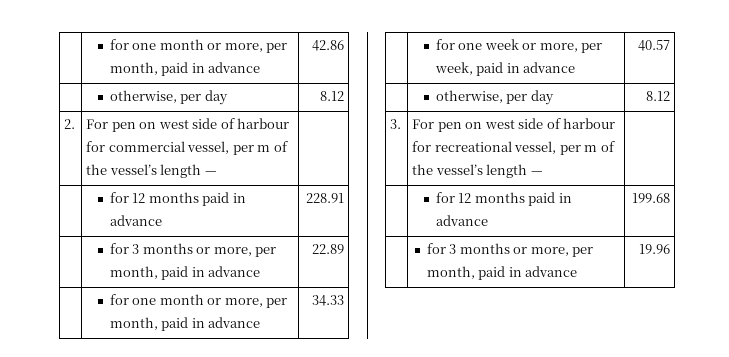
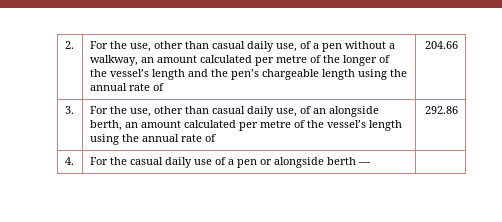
- | for one month or more, per month, paid in advance | 42.86
- | otherwise, per day | 8.12
- 2. | For pen on west side of harbour for commercial vessel, per m of the vessel’s length — |
- | for 12 months paid in advance | 228.91
- | for 3 months or more, per month, paid in advance | 22.89
- | for one month or more, per month, paid in advance | 34.33
- | for one week or more, per week, paid in advance | 40.57
- | otherwise, per day | 8.12
- 3. | For pen on west side of harbour for recreational vessel, per m of the vessel’s length — |
- | for 12 months paid in advance | 199.68
- | for 3 months or more, per month, paid in advance | 19.96
+ 2. | For the use, other than casual daily use, of a pen without a walkway, an amount calculated per metre of the longer of the vessel’s length and the pen’s chargeable length using the annual rate of | 204.66
+ 3. | For the use, other than casual daily use, of an alongside berth, an amount calculated per metre of the vessel’s length using the annual rate of | 292.86
+ 4. | For the casual daily use of a pen or alongside berth — |

